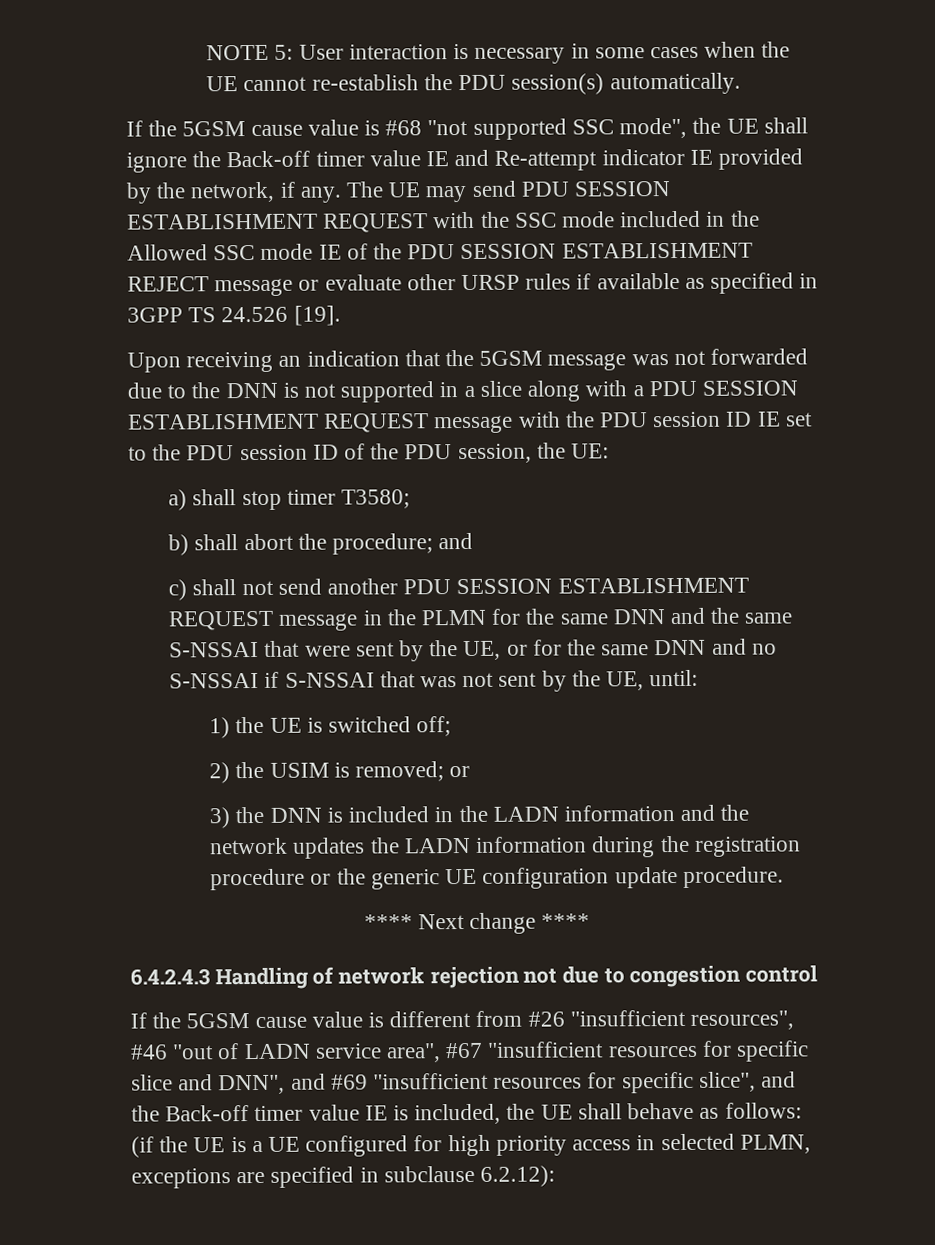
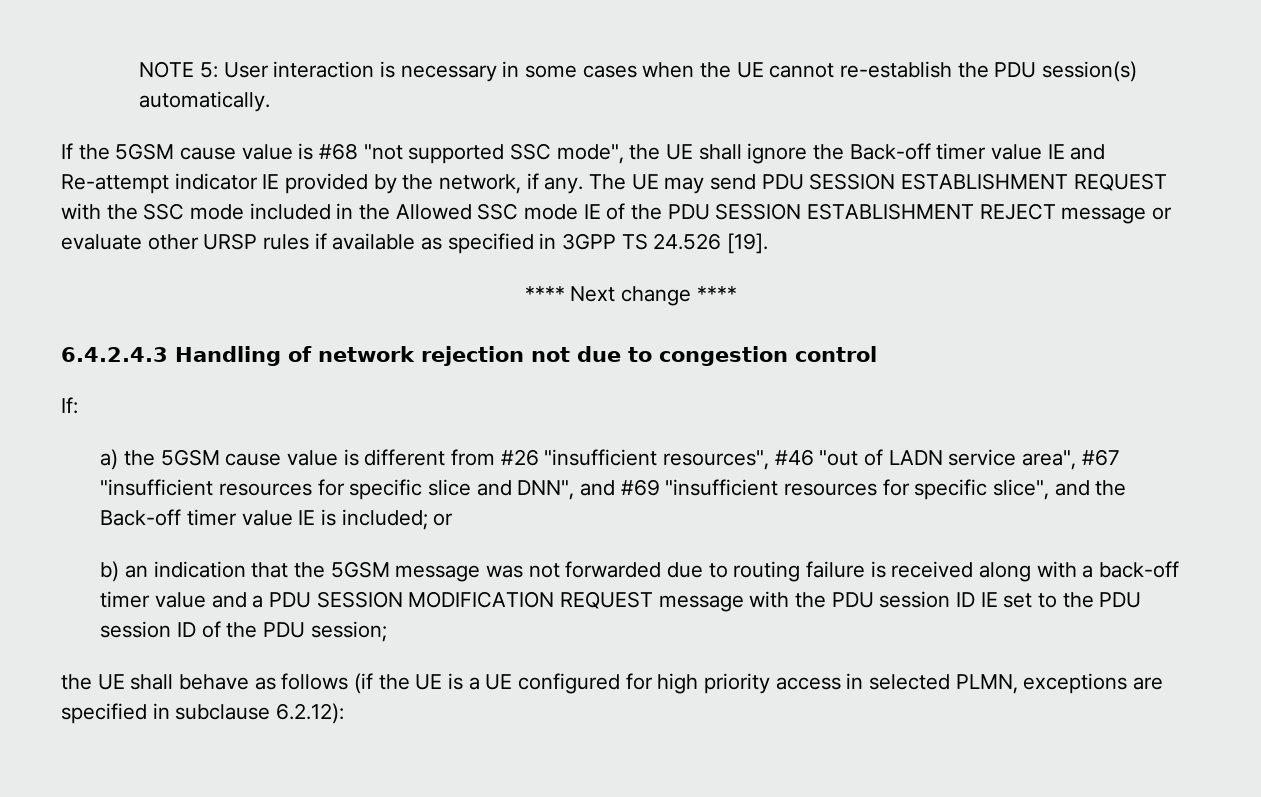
- Upon receiving an indication that the 5GSM message was not forwarded due to the DNN is not supported in a slice along with a PDU SESSION ESTABLISHMENT REQUEST message with the PDU session ID IE set to the PDU session ID of the PDU session, the UE:
- a) shall stop timer T3580;
- b) shall abort the procedure; and
- c) shall not send another PDU SESSION ESTABLISHMENT REQUEST message in the PLMN for the same DNN and the same S-NSSAI that were sent by the UE, or for the same DNN and no S-NSSAI if S-NSSAI that was not sent by the UE, until:
- 1) the UE is switched off;
- 2) the USIM is removed; or
- 3) the DNN is included in the LADN information and the network updates the LADN information during the registration procedure or the generic UE configuration update procedure.
- If the 5GSM cause value is different from #26 "insufficient resources", #46 "out of LADN service area", #67 "insufficient resources for specific slice and DNN", and #69 "insufficient resources for specific slice", and the Back-off timer value IE is included, the UE shall behave as follows: (if the UE is a UE configured for high priority access in selected PLMN, exceptions are specified in subclause 6.2.12):
+ If:
+ a) the 5GSM cause value is different from #26 "insufficient resources", #46 "out of LADN service area", #67 "insufficient resources for specific slice and DNN", and #69 "insufficient resources for specific slice", and the Back-off timer value IE is included; or
+ b) an indication that the 5GSM message was not forwarded due to routing failure is received along with a back-off timer value and a PDU SESSION MODIFICATION REQUEST message with the PDU session ID IE set to the PDU session ID of the PDU session;
+ the UE shall behave as follows (if the UE is a UE configured for high priority access in selected PLMN, exceptions are specified in subclause 6.2.12):

